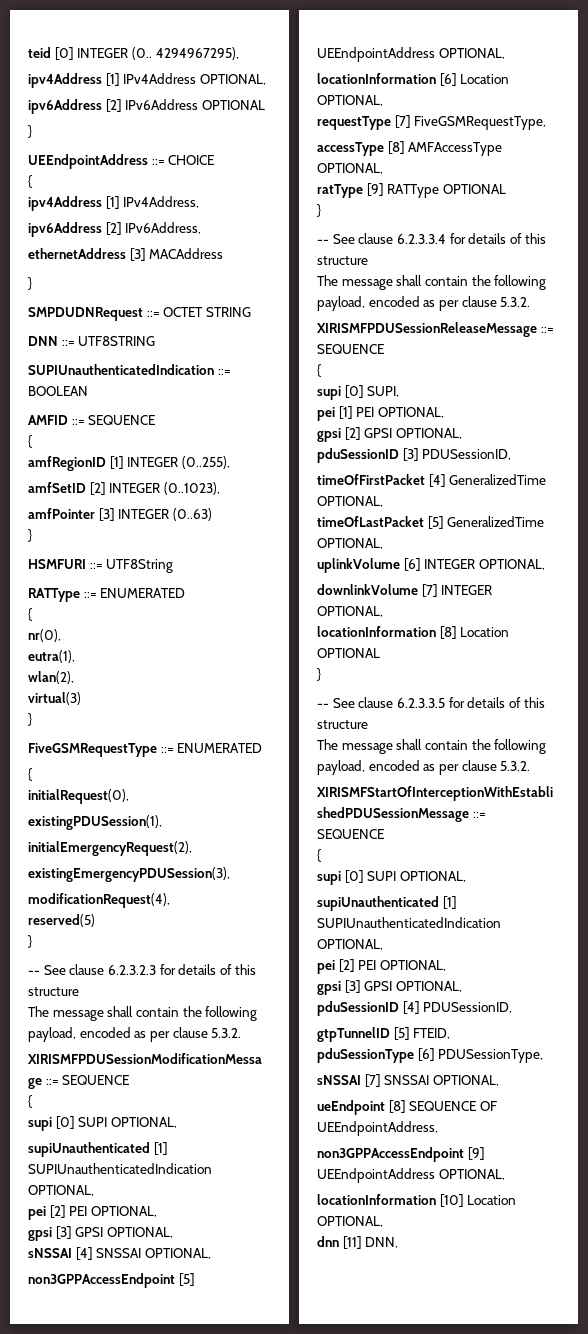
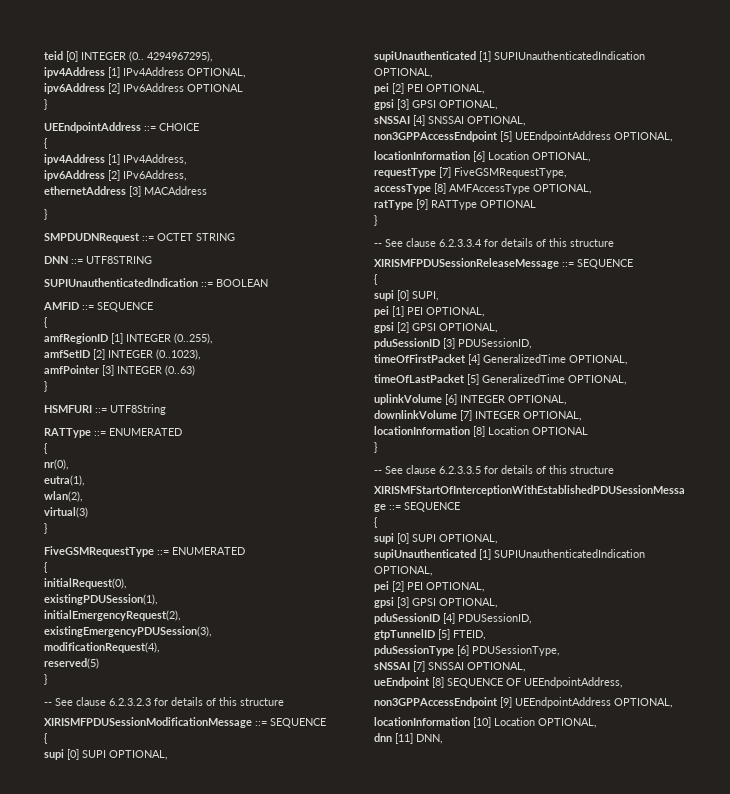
  -- See clause 6.2.3.2.3 for details of this structure
- The message shall contain the following payload, encoded as per clause 5.3.2.
  -- See clause 6.2.3.3.4 for details of this structure
- The message shall contain the following payload, encoded as per clause 5.3.2.
  -- See clause 6.2.3.3.5 for details of this structure
- The message shall contain the following payload, encoded as per clause 5.3.2.

